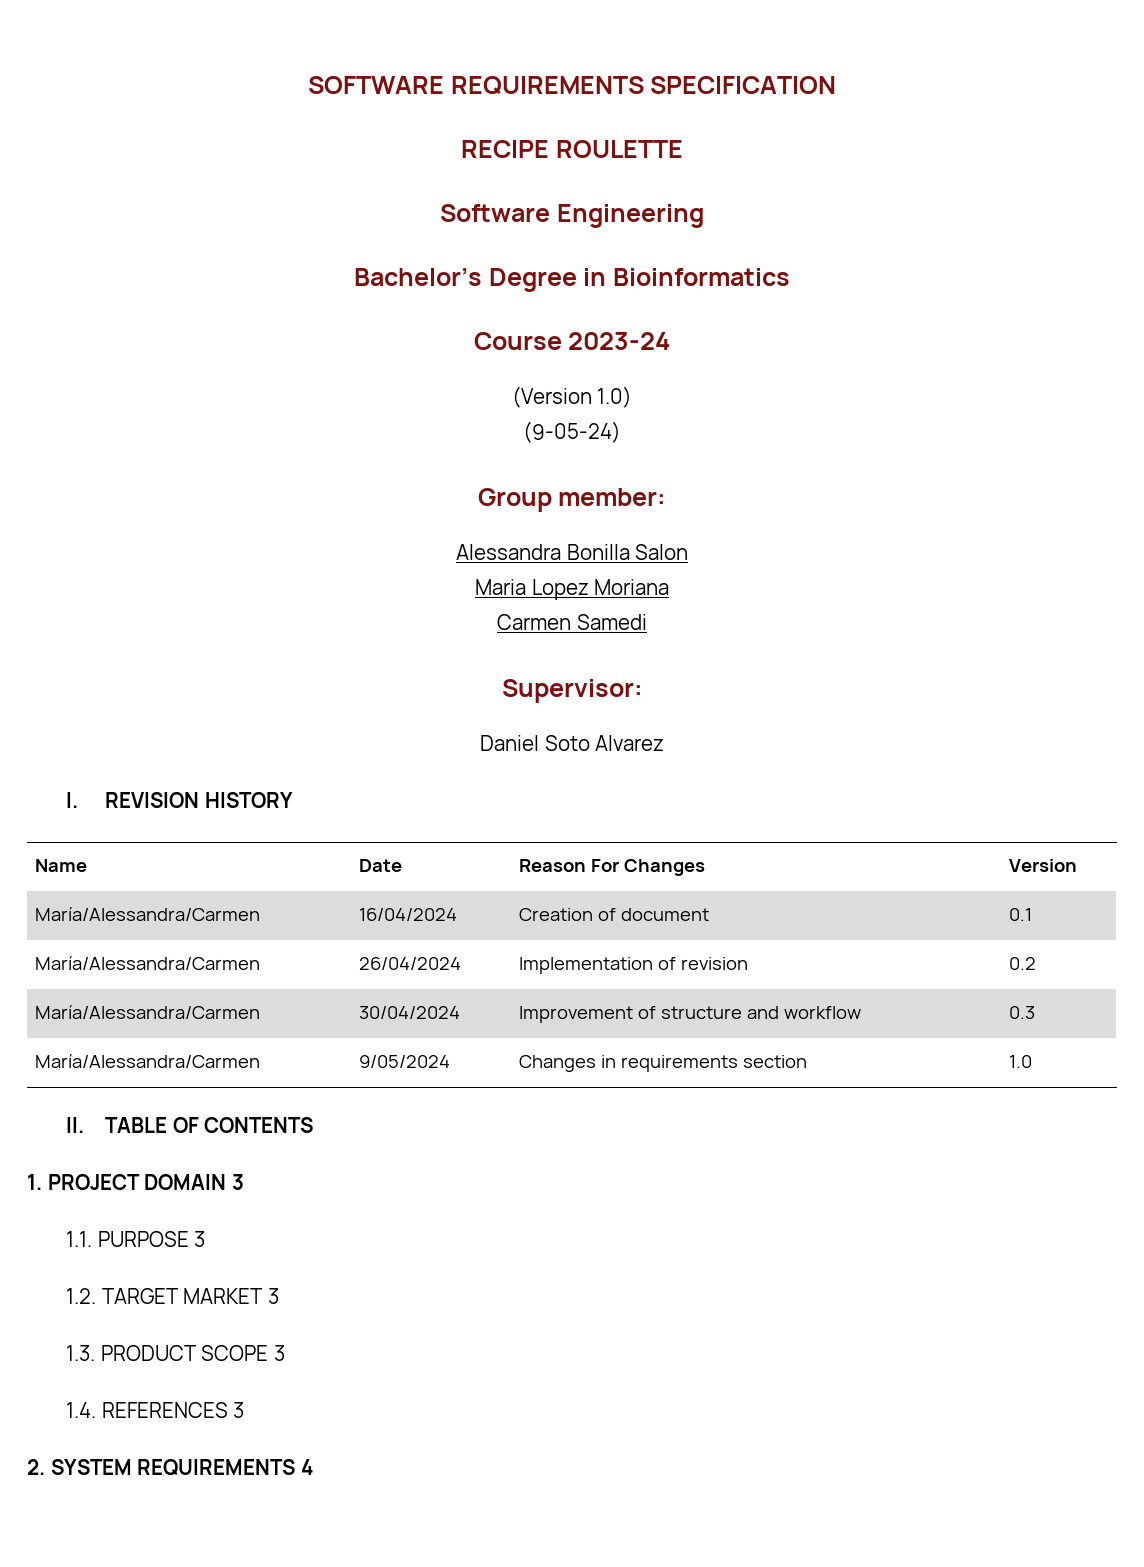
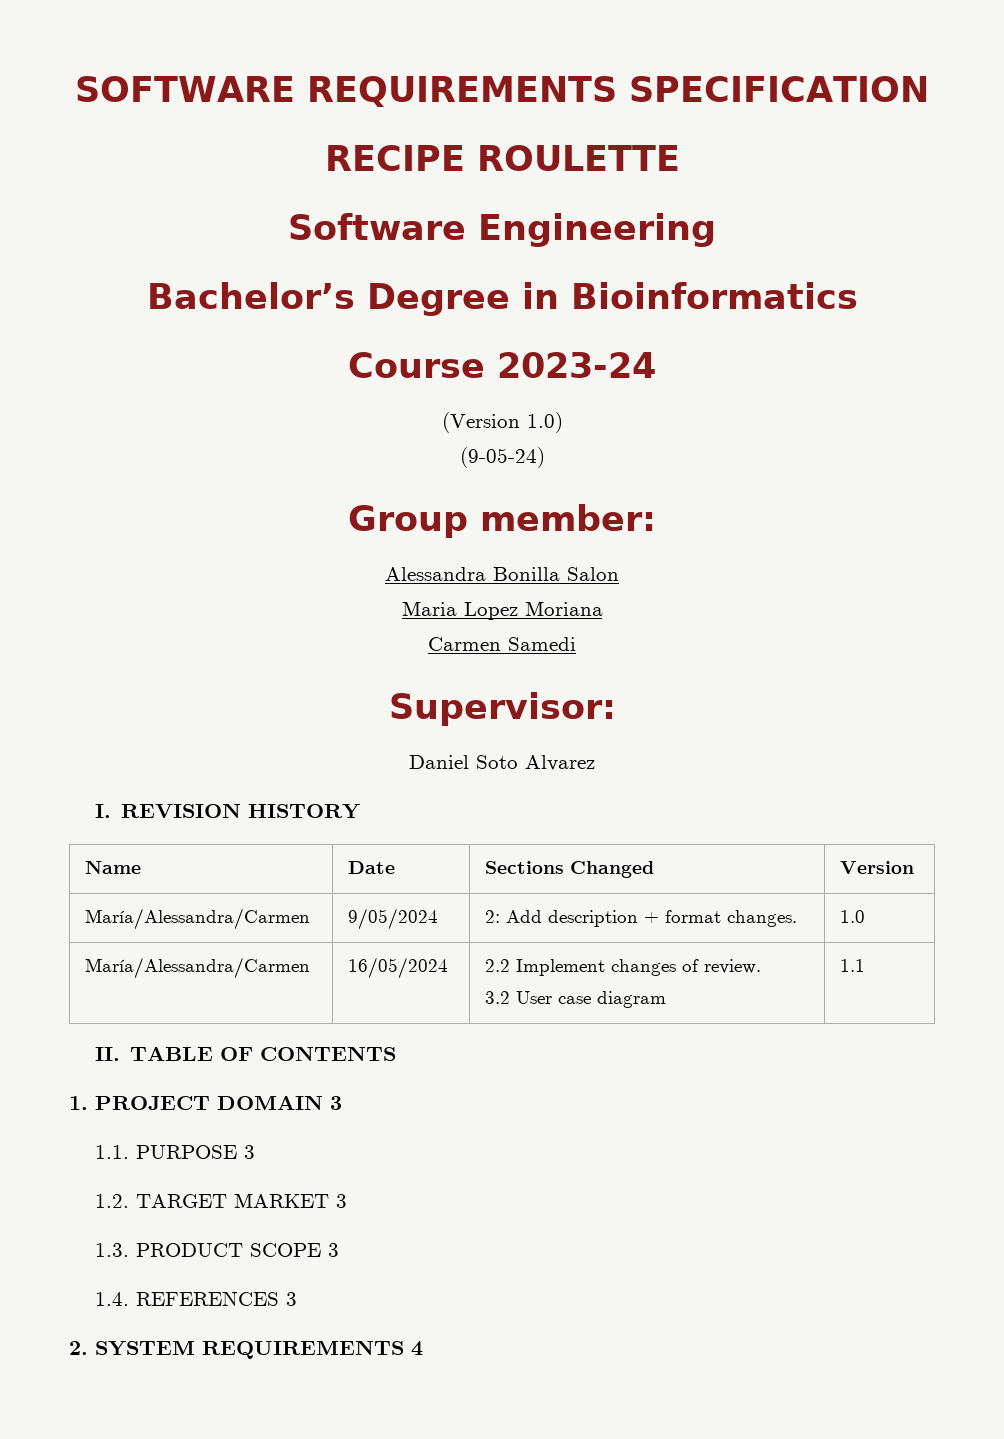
- Name | Date | Reason For Changes | Version
+ Name | Date | Sections Changed | Version
- María/Alessandra/Carmen | 16/04/2024 | Creation of document | 0.1
- María/Alessandra/Carmen | 26/04/2024 | Implementation of revision | 0.2
- María/Alessandra/Carmen | 30/04/2024 | Improvement of structure and workflow | 0.3
- María/Alessandra/Carmen | 9/05/2024 | Changes in requirements section | 1.0
+ María/Alessandra/Carmen | 9/05/2024 | 2: Add description + format changes. | 1.0
+ María/Alessandra/Carmen | 16/05/2024 | 2.2 Implement changes of review.
+ 3.2 User case diagram | 1.1

